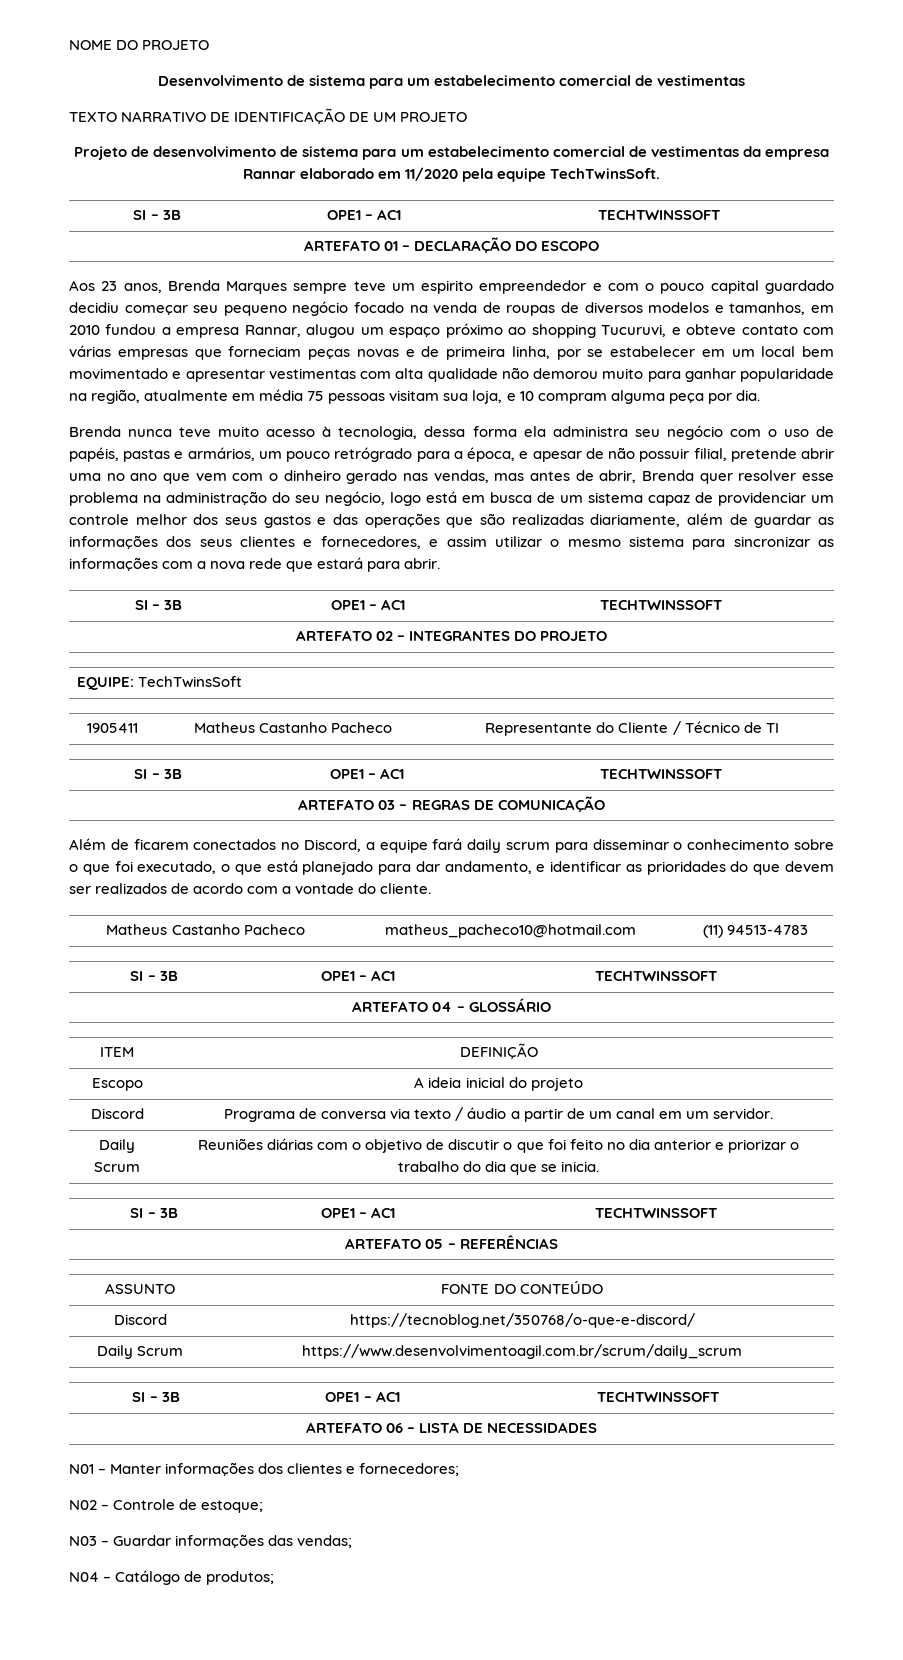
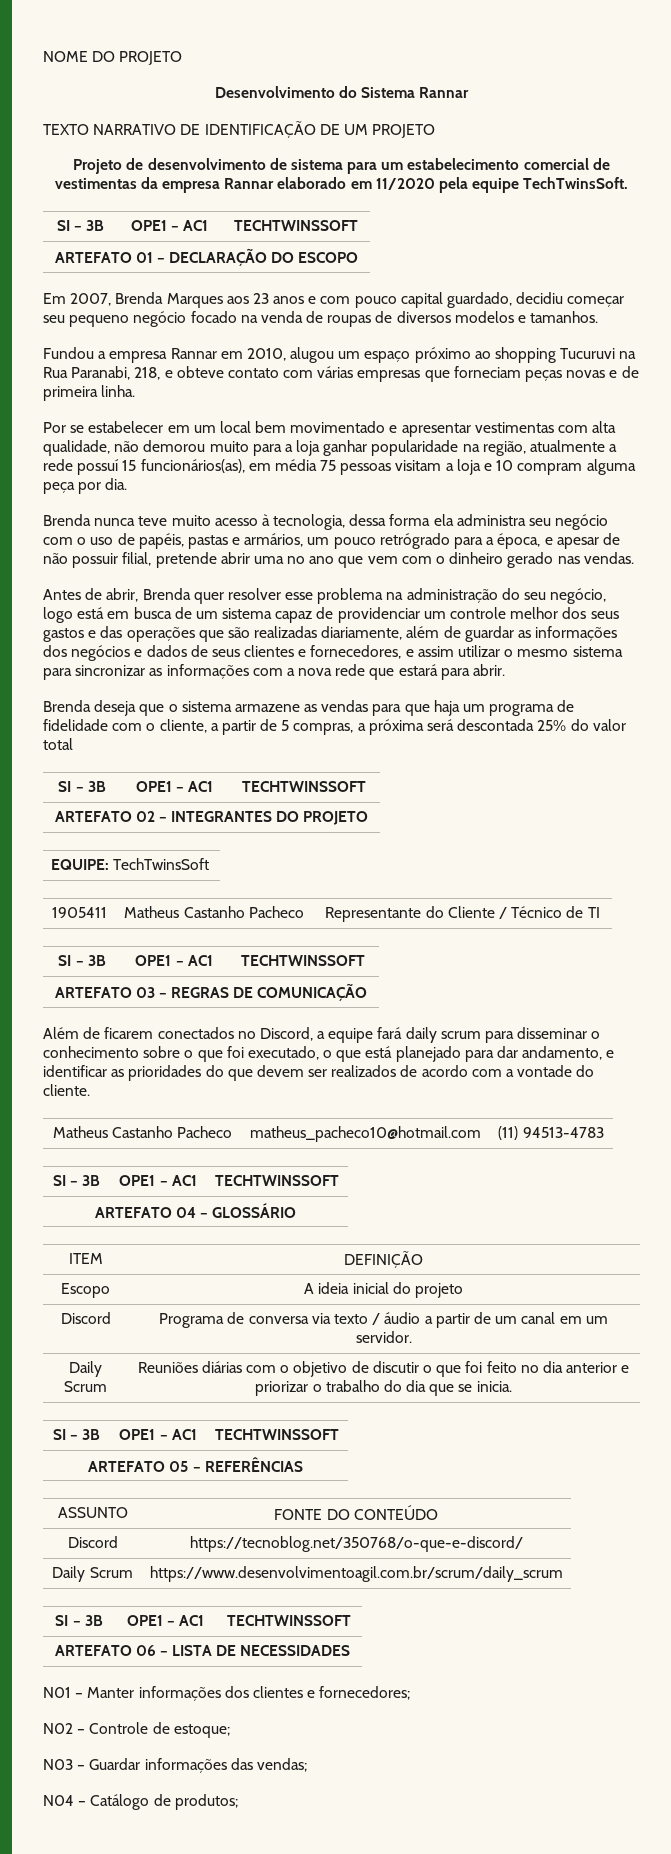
- Desenvolvimento de sistema para um estabelecimento comercial de vestimentas
+ Desenvolvimento do Sistema Rannar
- Aos 23 anos, Brenda Marques sempre teve um espirito empreendedor e com o pouco capital guardado decidiu começar seu pequeno negócio focado na venda de roupas de diversos modelos e tamanhos, em 2010 fundou a empresa Rannar, alugou um espaço próximo ao shopping Tucuruvi, e obteve contato com várias empresas que forneciam peças novas e de primeira linha, por se estabelecer em um local bem movimentado e apresentar vestimentas com alta qualidade não demorou muito para ganhar popularidade na região, atualmente em média 75 pessoas visitam sua loja, e 10 compram alguma peça por dia.
+ Em 2007, Brenda Marques aos 23 anos e com pouco capital guardado, decidiu começar seu pequeno negócio focado na venda de roupas de diversos modelos e tamanhos.
+ Fundou a empresa Rannar em 2010, alugou um espaço próximo ao shopping Tucuruvi na Rua Paranabi, 218, e obteve contato com várias empresas que forneciam peças novas e de primeira linha.
+ Por se estabelecer em um local bem movimentado e apresentar vestimentas com alta qualidade, não demorou muito para a loja ganhar popularidade na região, atualmente a rede possuí 15 funcionários(as), em média 75 pessoas visitam a loja e 10 compram alguma peça por dia.
- Brenda nunca teve muito acesso à tecnologia, dessa forma ela administra seu negócio com o uso de papéis, pastas e armários, um pouco retrógrado para a época, e apesar de não possuir filial, pretende abrir uma no ano que vem com o dinheiro gerado nas vendas, mas antes de abrir, Brenda quer resolver esse problema na administração do seu negócio, logo está em busca de um sistema capaz de providenciar um controle melhor dos seus gastos e das operações que são realizadas diariamente, além de guardar as informações dos seus clientes e fornecedores, e assim utilizar o mesmo sistema para sincronizar as informações com a nova rede que estará para abrir.
+ Brenda nunca teve muito acesso à tecnologia, dessa forma ela administra seu negócio com o uso de papéis, pastas e armários, um pouco retrógrado para a época, e apesar de não possuir filial, pretende abrir uma no ano que vem com o dinheiro gerado nas vendas.
+ Antes de abrir, Brenda quer resolver esse problema na administração do seu negócio, logo está em busca de um sistema capaz de providenciar um controle melhor dos seus gastos e das operações que são realizadas diariamente, além de guardar as informações dos negócios e dados de seus clientes e fornecedores, e assim utilizar o mesmo sistema para sincronizar as informações com a nova rede que estará para abrir.
+ Brenda deseja que o sistema armazene as vendas para que haja um programa de fidelidade com o cliente, a partir de 5 compras, a próxima será descontada 25% do valor total

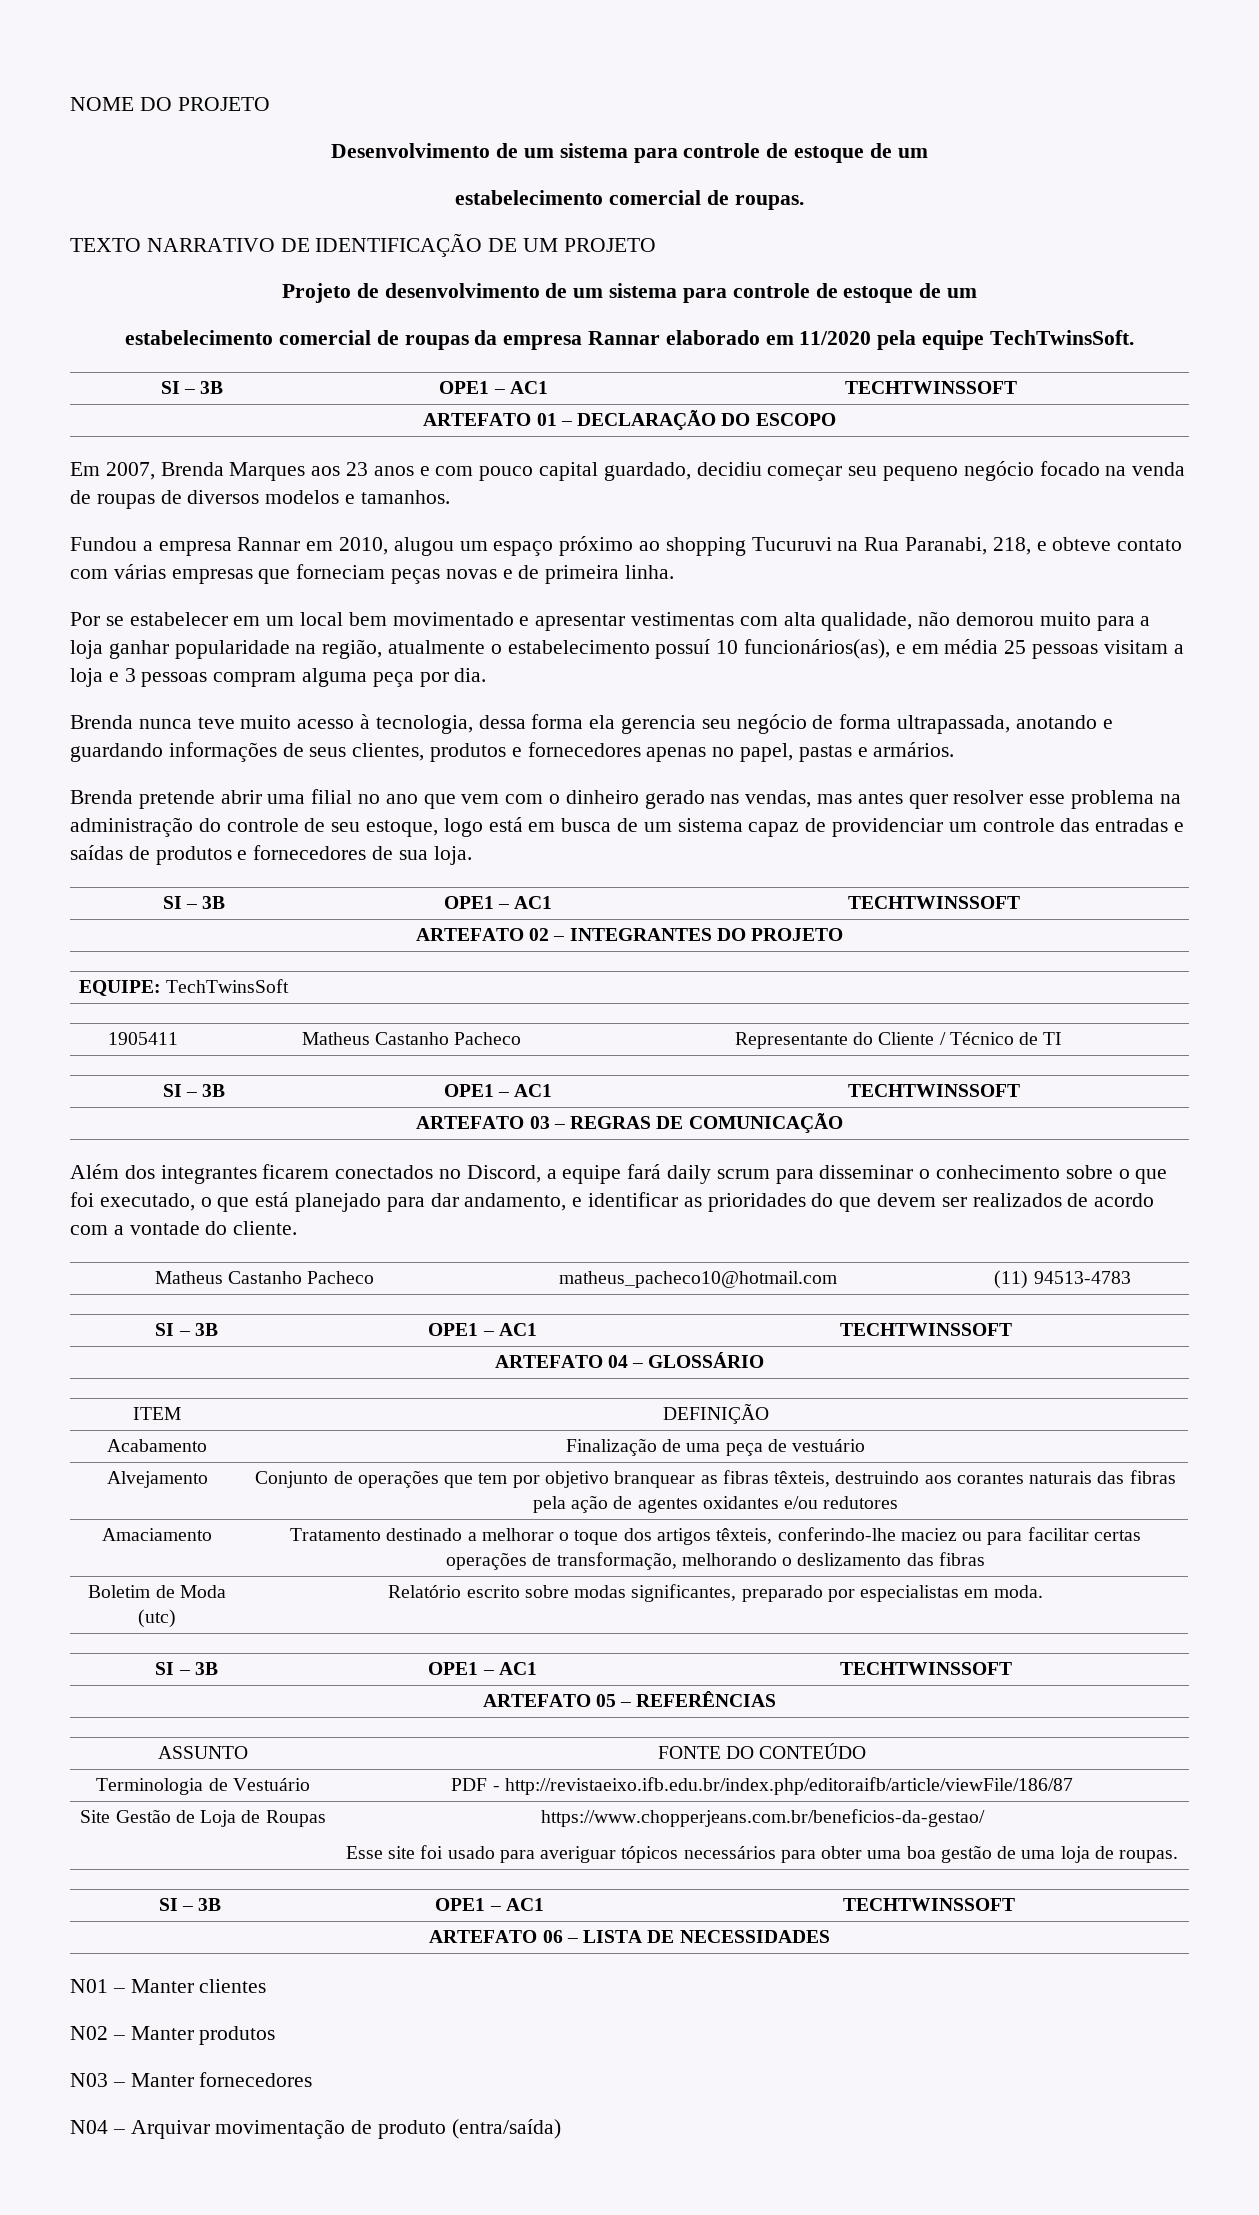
- Desenvolvimento do Sistema Rannar
+ Desenvolvimento de um sistema para controle de estoque de um
+ estabelecimento comercial de roupas.
- Projeto de desenvolvimento de sistema para um estabelecimento comercial de vestimentas da empresa Rannar elaborado em 11/2020 pela equipe TechTwinsSoft.
+ Projeto de desenvolvimento de um sistema para controle de estoque de um
+ estabelecimento comercial de roupas da empresa Rannar elaborado em 11/2020 pela equipe TechTwinsSoft.
- Por se estabelecer em um local bem movimentado e apresentar vestimentas com alta qualidade, não demorou muito para a loja ganhar popularidade na região, atualmente a rede possuí 15 funcionários(as), em média 75 pessoas visitam a loja e 10 compram alguma peça por dia.
+ Por se estabelecer em um local bem movimentado e apresentar vestimentas com alta qualidade, não demorou muito para a loja ganhar popularidade na região, atualmente o estabelecimento possuí 10 funcionários(as), e em média 25 pessoas visitam a loja e 3 pessoas compram alguma peça por dia.
- Brenda nunca teve muito acesso à tecnologia, dessa forma ela administra seu negócio com o uso de papéis, pastas e armários, um pouco retrógrado para a época, e apesar de não possuir filial, pretende abrir uma no ano que vem com o dinheiro gerado nas vendas.
- Antes de abrir, Brenda quer resolver esse problema na administração do seu negócio, logo está em busca de um sistema capaz de providenciar um controle melhor dos seus gastos e das operações que são realizadas diariamente, além de guardar as informações dos negócios e dados de seus clientes e fornecedores, e assim utilizar o mesmo sistema para sincronizar as informações com a nova rede que estará para abrir.
- Brenda deseja que o sistema armazene as vendas para que haja um programa de fidelidade com o cliente, a partir de 5 compras, a próxima será descontada 25% do valor total
+ Brenda nunca teve muito acesso à tecnologia, dessa forma ela gerencia seu negócio de forma ultrapassada, anotando e guardando informações de seus clientes, produtos e fornecedores apenas no papel, pastas e armários.
+ Brenda pretende abrir uma filial no ano que vem com o dinheiro gerado nas vendas, mas antes quer resolver esse problema na administração do controle de seu estoque, logo está em busca de um sistema capaz de providenciar um controle das entradas e saídas de produtos e fornecedores de sua loja.
- Além de ficarem conectados no Discord, a equipe fará daily scrum para disseminar o conhecimento sobre o que foi executado, o que está planejado para dar andamento, e identificar as prioridades do que devem ser realizados de acordo com a vontade do cliente.
+ Além dos integrantes ficarem conectados no Discord, a equipe fará daily scrum para disseminar o conhecimento sobre o que foi executado, o que está planejado para dar andamento, e identificar as prioridades do que devem ser realizados de acordo com a vontade do cliente.
- Escopo | A ideia inicial do projeto
- Discord | Programa de conversa via texto / áudio a partir de um canal em um servidor.
- Daily Scrum | Reuniões diárias com o objetivo de discutir o que foi feito no dia anterior e priorizar o trabalho do dia que se inicia.
+ Acabamento | Finalização de uma peça de vestuário
+ Alvejamento | Conjunto de operações que tem por objetivo branquear as fibras têxteis, destruindo aos corantes naturais das fibras pela ação de agentes oxidantes e/ou redutores
+ Amaciamento | Tratamento destinado a melhorar o toque dos artigos têxteis, conferindo-lhe maciez ou para facilitar certas operações de transformação, melhorando o deslizamento das fibras
+ Boletim de Moda (utc) | Relatório escrito sobre modas significantes, preparado por especialistas em moda.
- Discord | https://tecnoblog.net/350768/o-que-e-discord/
- Daily Scrum | https://www.desenvolvimentoagil.com.br/scrum/daily_scrum
+ Terminologia de Vestuário | PDF - http://revistaeixo.ifb.edu.br/index.php/editoraifb/article/viewFile/186/87
+ Site Gestão de Loja de Roupas | https://www.chopperjeans.com.br/beneficios-da-gestao/
+ Esse site foi usado para averiguar tópicos necessários para obter uma boa gestão de uma loja de roupas.
- N01 – Manter informações dos clientes e fornecedores;
+ N01 – Manter clientes
- N02 – Controle de estoque;
+ N02 – Manter produtos
- N03 – Guardar informações das vendas;
- N04 – Catálogo de produtos;
+ N03 – Manter fornecedores
+ N04 – Arquivar movimentação de produto (entra/saída)

